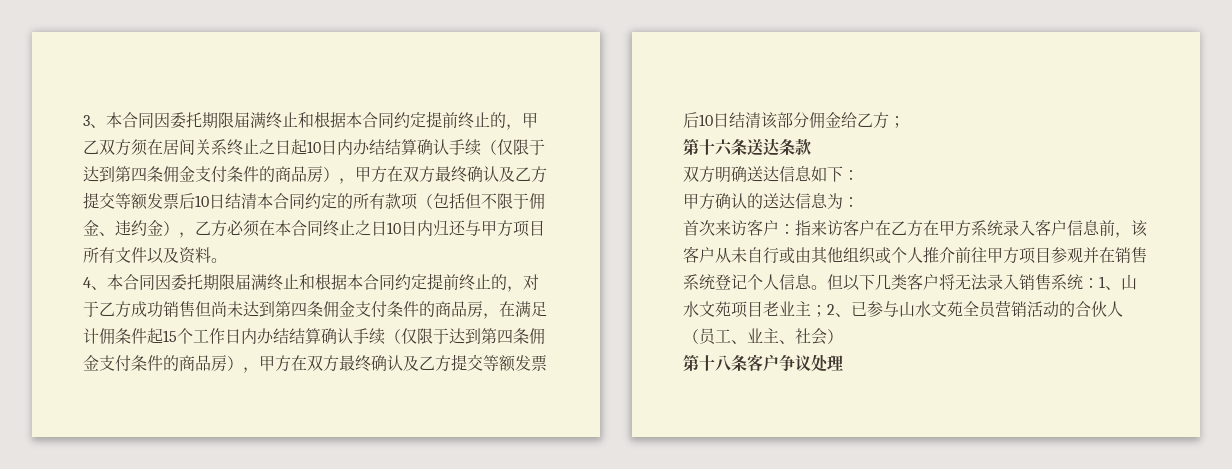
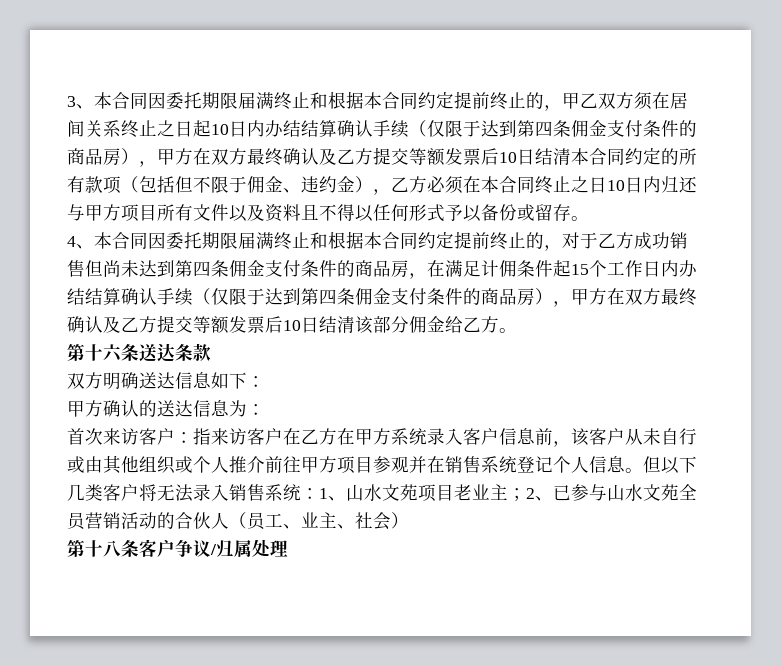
- 3、本合同因委托期限届满终止和根据本合同约定提前终止的，甲乙双方须在居间关系终止之日起10日内办结结算确认手续（仅限于达到第四条佣金支付条件的商品房），甲方在双方最终确认及乙方提交等额发票后10日结清本合同约定的所有款项（包括但不限于佣金、违约金），乙方必须在本合同终止之日10日内归还与甲方项目所有文件以及资料。
+ 3、本合同因委托期限届满终止和根据本合同约定提前终止的，甲乙双方须在居间关系终止之日起10日内办结结算确认手续（仅限于达到第四条佣金支付条件的商品房），甲方在双方最终确认及乙方提交等额发票后10日结清本合同约定的所有款项（包括但不限于佣金、违约金），乙方必须在本合同终止之日10日内归还与甲方项目所有文件以及资料且不得以任何形式予以备份或留存。
- 4、本合同因委托期限届满终止和根据本合同约定提前终止的，对于乙方成功销售但尚未达到第四条佣金支付条件的商品房，在满足计佣条件起15个工作日内办结结算确认手续（仅限于达到第四条佣金支付条件的商品房），甲方在双方最终确认及乙方提交等额发票后10日结清该部分佣金给乙方；
+ 4、本合同因委托期限届满终止和根据本合同约定提前终止的，对于乙方成功销售但尚未达到第四条佣金支付条件的商品房，在满足计佣条件起15个工作日内办结结算确认手续（仅限于达到第四条佣金支付条件的商品房），甲方在双方最终确认及乙方提交等额发票后10日结清该部分佣金给乙方。
- 第十八条客户争议处理
+ 第十八条客户争议/归属处理

